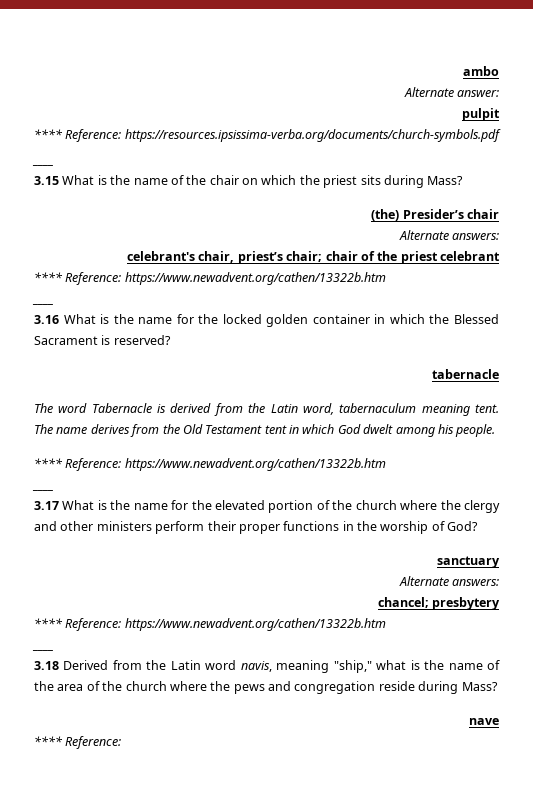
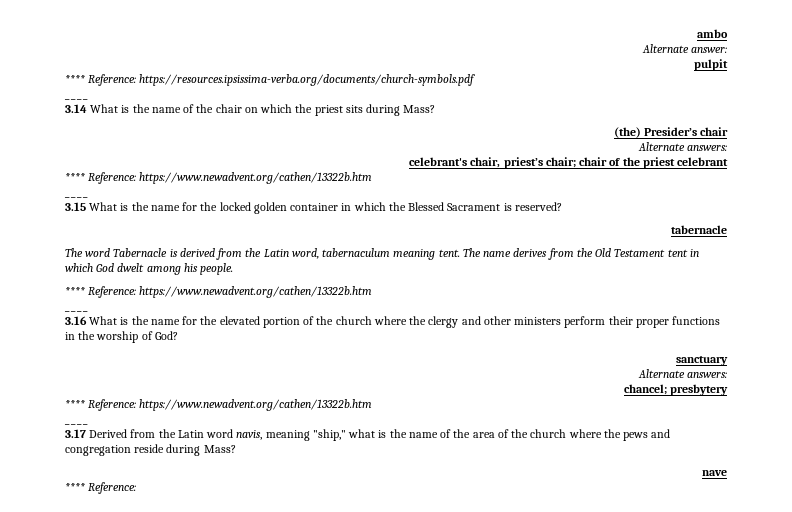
- 3.15 What is the name of the chair on which the priest sits during Mass?
+ 3.14 What is the name of the chair on which the priest sits during Mass?
- 3.16 What is the name for the locked golden container in which the Blessed Sacrament is reserved?
+ 3.15 What is the name for the locked golden container in which the Blessed Sacrament is reserved?
- 3.17 What is the name for the elevated portion of the church where the clergy and other ministers perform their proper functions in the worship of God?
+ 3.16 What is the name for the elevated portion of the church where the clergy and other ministers perform their proper functions in the worship of God?
- 3.18 Derived from the Latin word navis, meaning "ship," what is the name of the area of the church where the pews and congregation reside during Mass?
+ 3.17 Derived from the Latin word navis, meaning "ship," what is the name of the area of the church where the pews and congregation reside during Mass?

